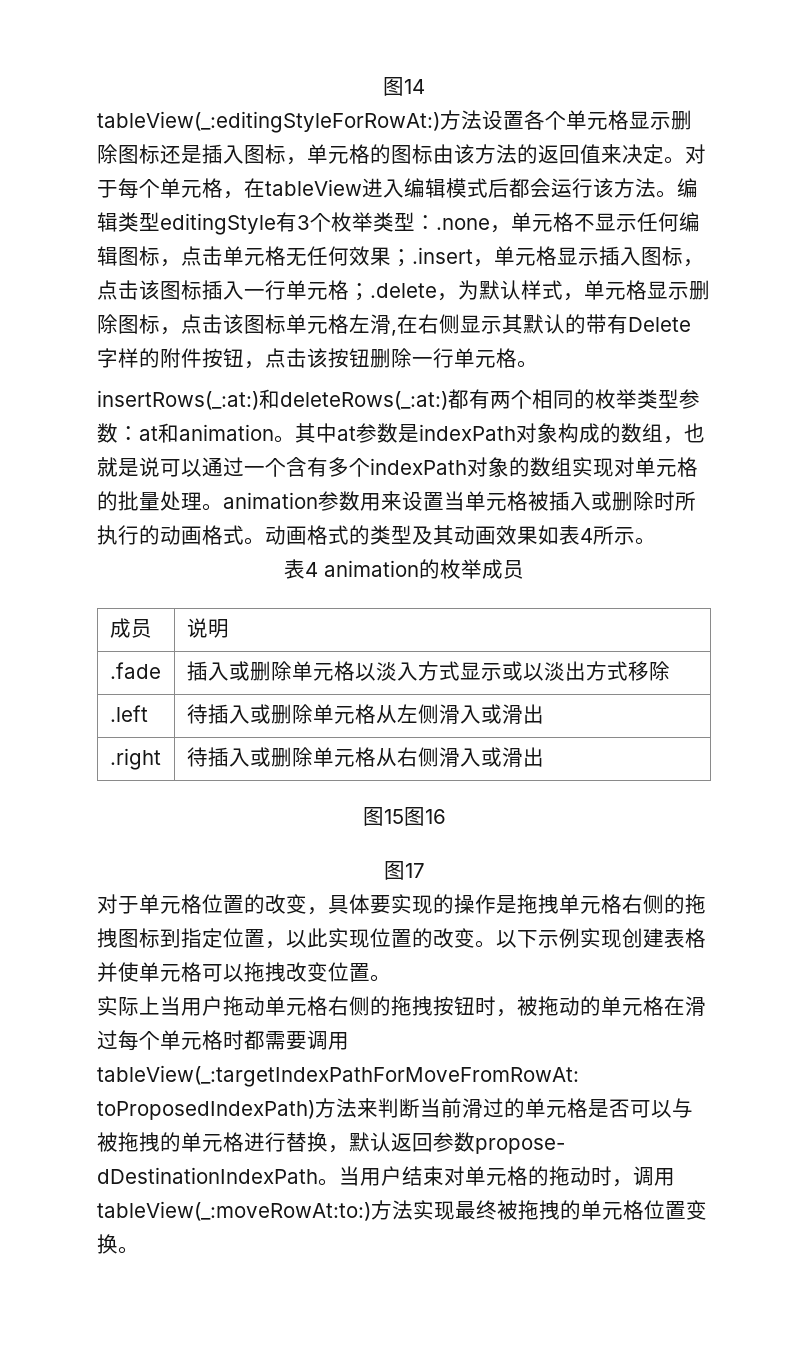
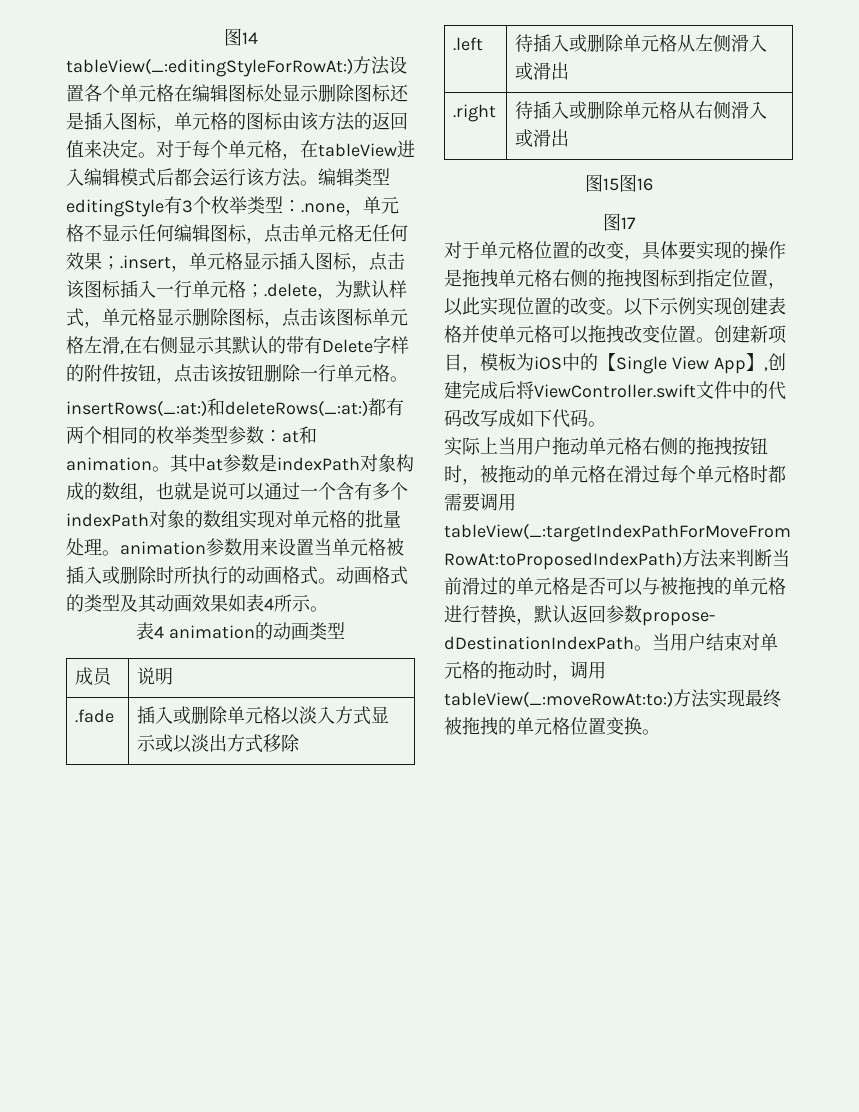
- tableView(_:editingStyleForRowAt:)方法设置各个单元格显示删除图标还是插入图标，单元格的图标由该方法的返回值来决定。
+ tableView(_:editingStyleForRowAt:)方法设置各个单元格在编辑图标处显示删除图标还是插入图标，单元格的图标由该方法的返回值来决定。
- 表4 animation的枚举成员
+ 表4 animation的动画类型
+ 创建新项目，模板为iOS中的【Single View App】,创建完成后将ViewController.swift文件中的代码改写成如下代码。

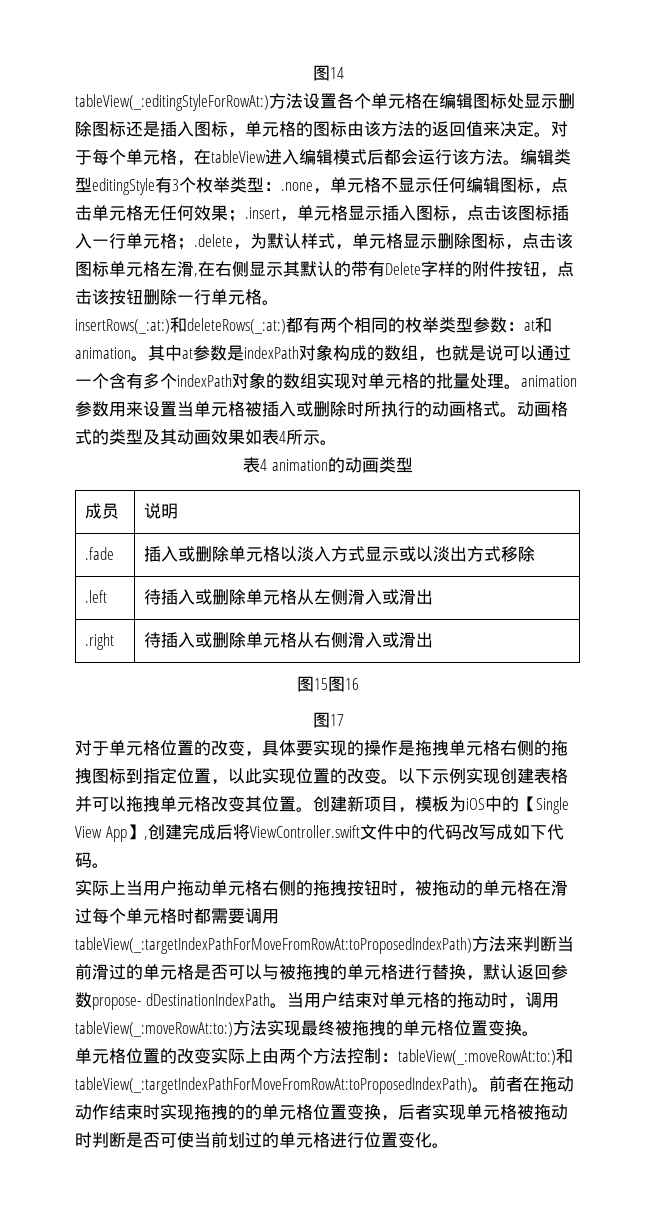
- 以下示例实现创建表格并使单元格可以拖拽改变位置。
+ 以下示例实现创建表格并可以拖拽单元格改变其位置。
+ 单元格位置的改变实际上由两个方法控制：tableView(_:moveRowAt:to:)和tableView(_:targetIndexPathForMoveFromRowAt:toProposedIndexPath)。前者在拖动动作结束时实现拖拽的的单元格位置变换，后者实现单元格被拖动时判断是否可使当前划过的单元格进行位置变化。

